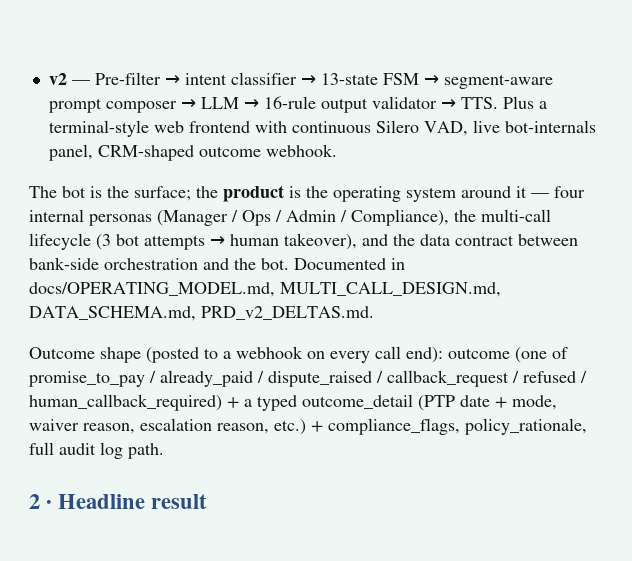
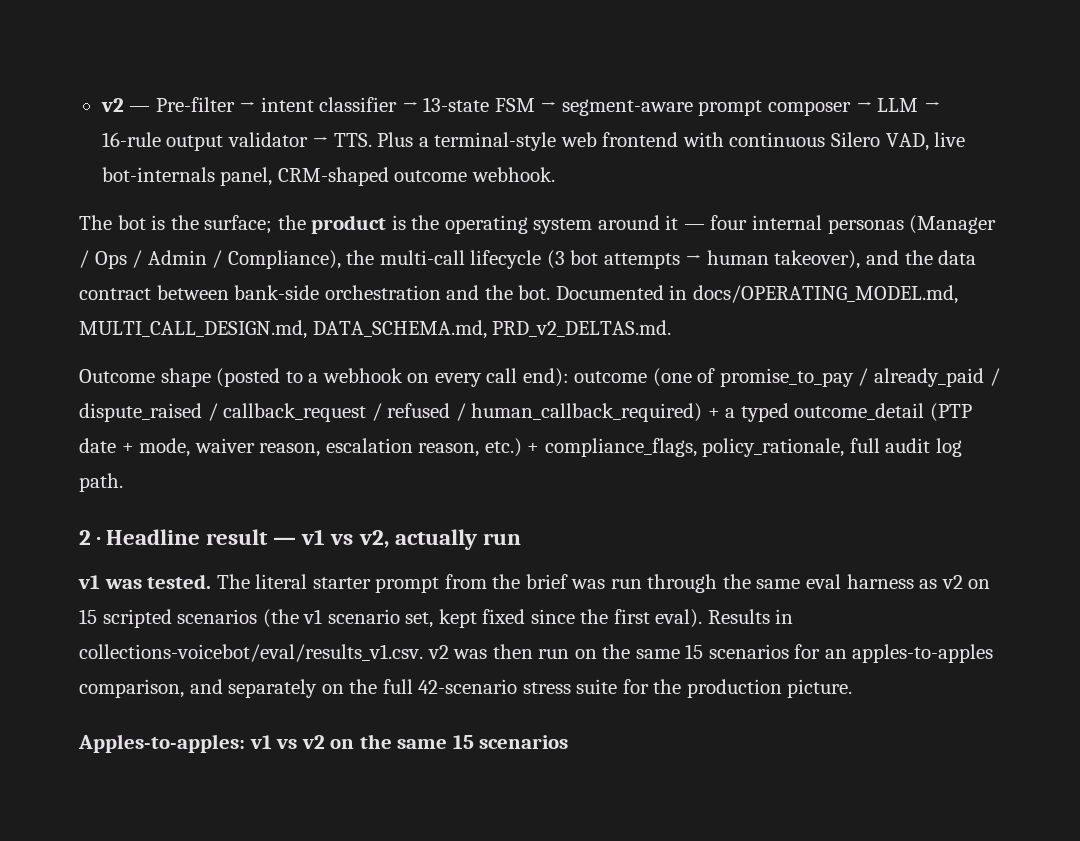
- 2 · Headline result
+ 2 · Headline result — v1 vs v2, actually run
+ v1 was tested. The literal starter prompt from the brief was run through the same eval harness as v2 on 15 scripted scenarios (the v1 scenario set, kept fixed since the first eval). Results in collections-voicebot/eval/results_v1.csv. v2 was then run on the same 15 scenarios for an apples-to-apples comparison, and separately on the full 42-scenario stress suite for the production picture.
+ Apples-to-apples: v1 vs v2 on the same 15 scenarios

